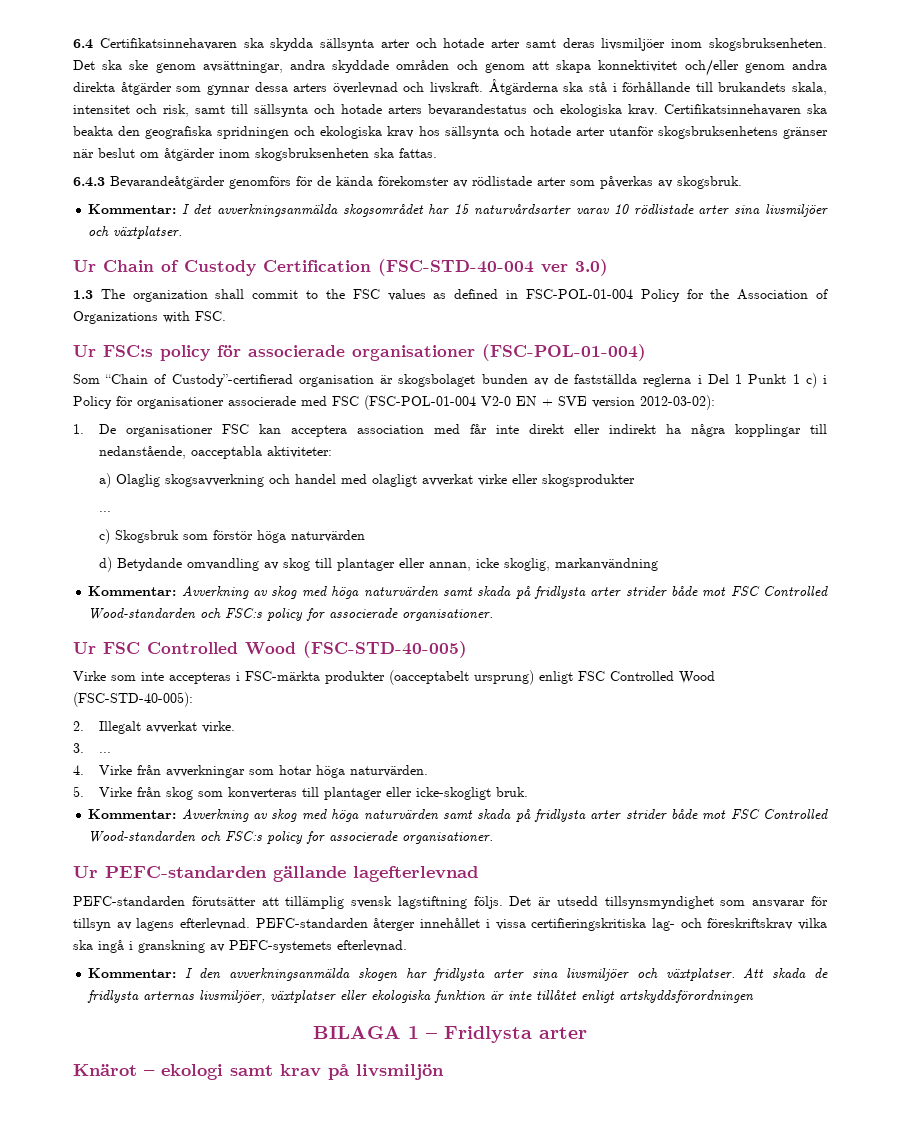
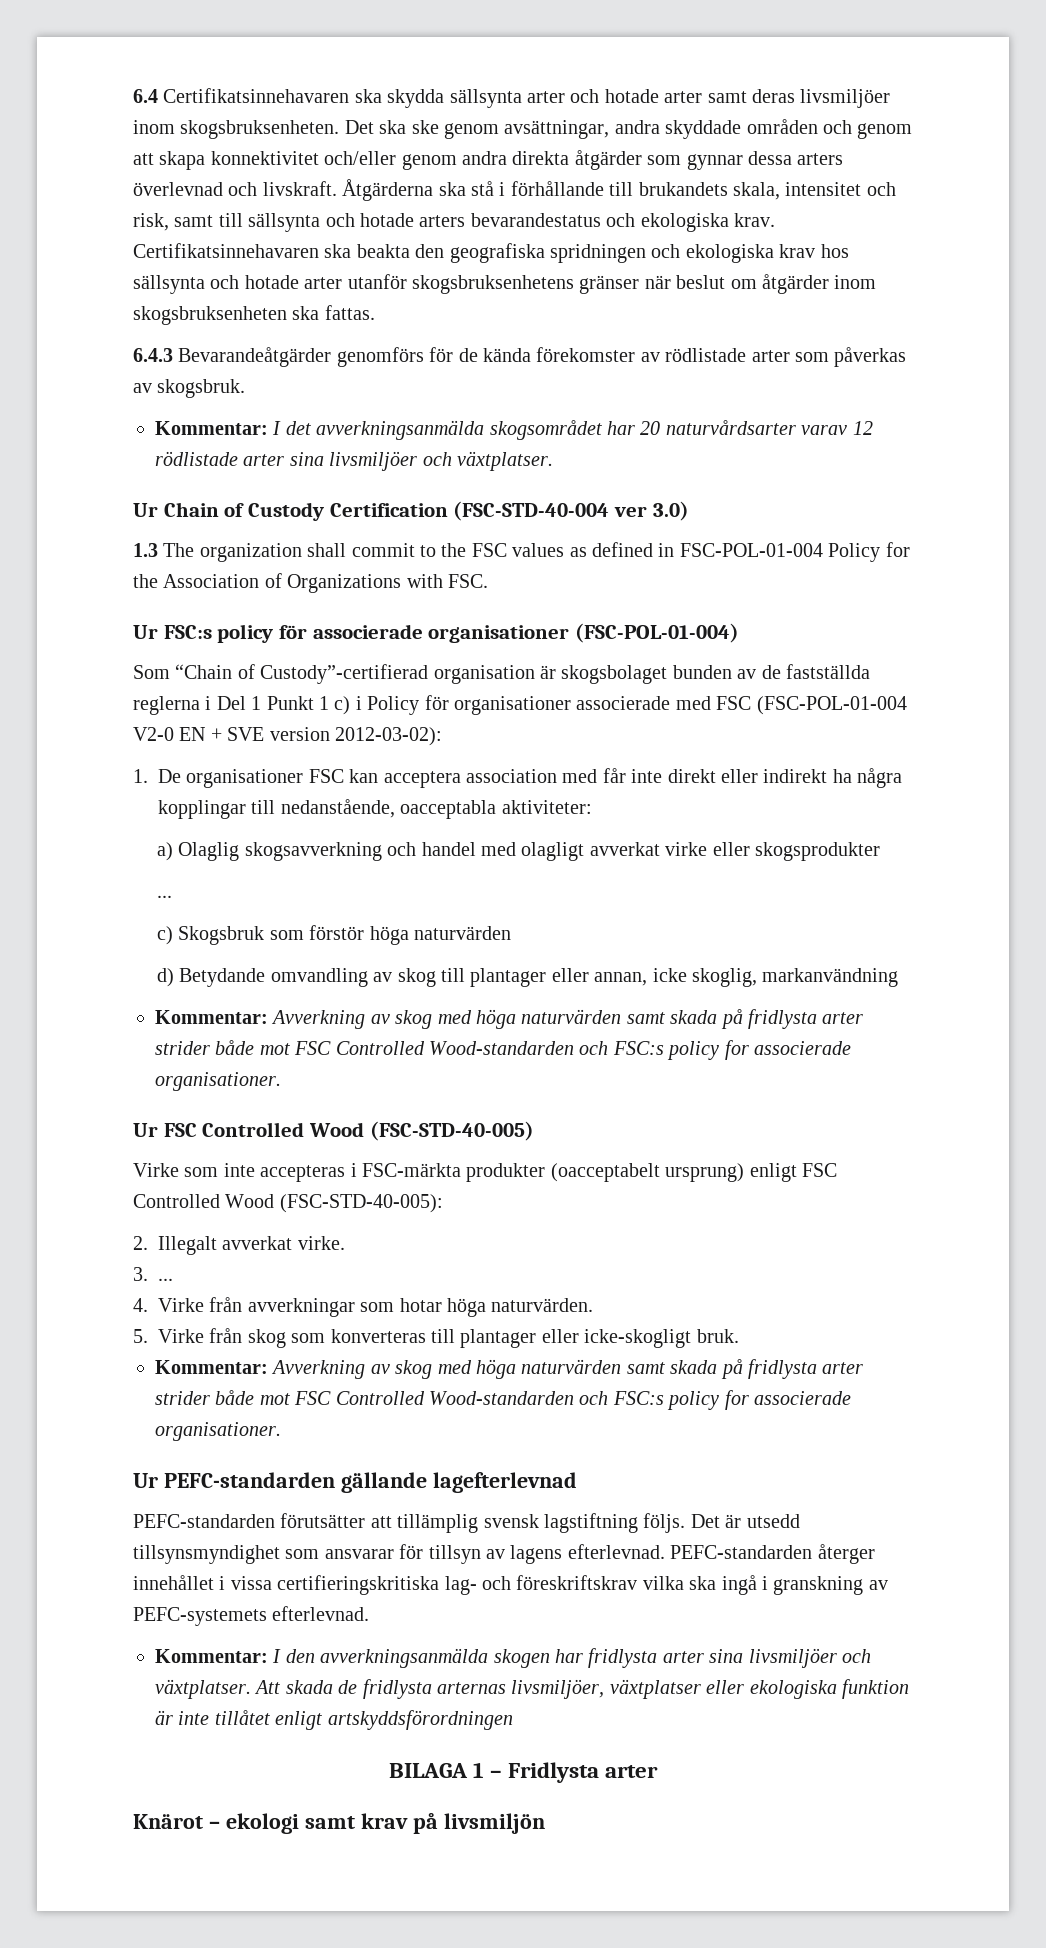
- Kommentar: I det avverkningsanmälda skogsområdet har 15 naturvårdsarter varav 10 rödlistade arter sina livsmiljöer och växtplatser.
+ Kommentar: I det avverkningsanmälda skogsområdet har 20 naturvårdsarter varav 12 rödlistade arter sina livsmiljöer och växtplatser.

